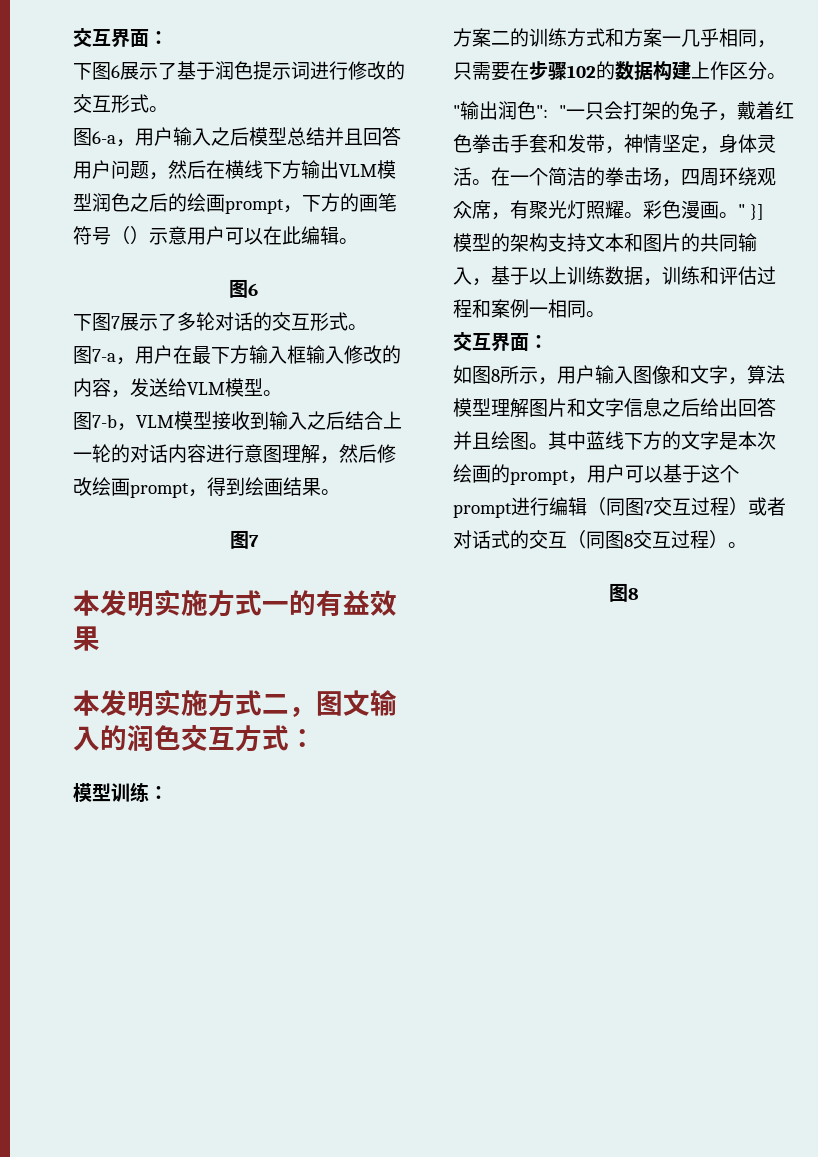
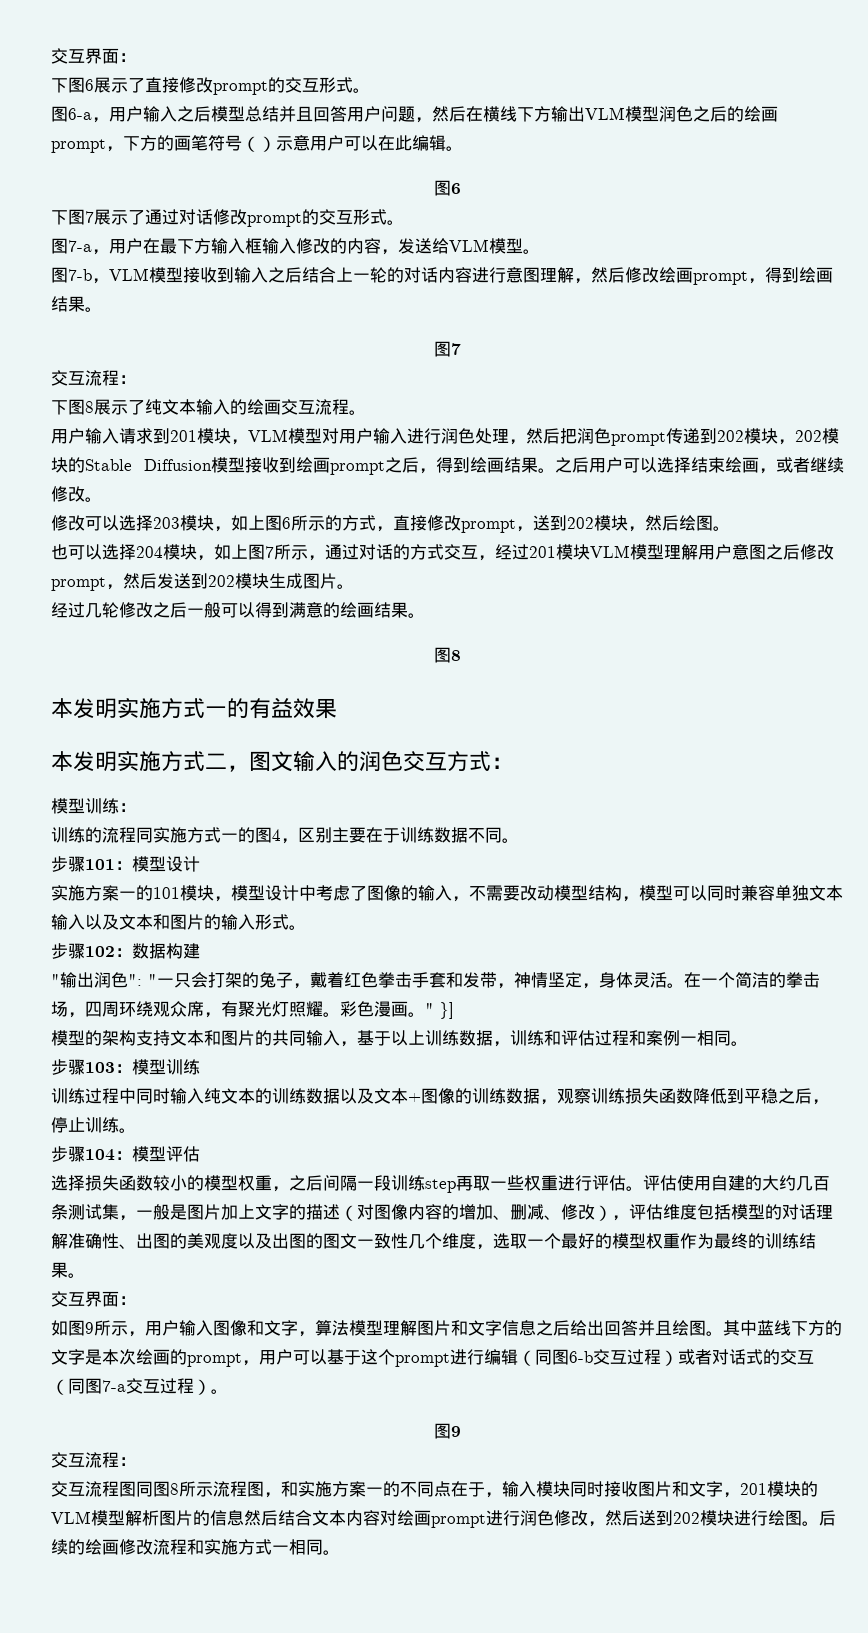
- 下图6展示了基于润色提示词进行修改的交互形式。
+ 下图6展示了直接修改prompt的交互形式。
- 下图7展示了多轮对话的交互形式。
+ 下图7展示了通过对话修改prompt的交互形式。
  图7-b，VLM模型接收到输入之后结合上一轮的对话内容进行意图理解，然后修改绘画prompt，得到绘画结果。
  图7
+ 交互流程：
+ 下图8展示了纯文本输入的绘画交互流程。
+ 用户输入请求到201模块，VLM模型对用户输入进行润色处理，然后把润色prompt传递到202模块，202模块的Stable Diffusion模型接收到绘画prompt之后，得到绘画结果。之后用户可以选择结束绘画，或者继续修改。
+ 修改可以选择203模块，如上图6所示的方式，直接修改prompt，送到202模块，然后绘图。
+ 也可以选择204模块，如上图7所示，通过对话的方式交互，经过201模块VLM模型理解用户意图之后修改prompt，然后发送到202模块生成图片。
+ 经过几轮修改之后一般可以得到满意的绘画结果。
+ 图8
- 方案二的训练方式和方案一几乎相同，只需要在步骤102的数据构建上作区分。
+ 训练的流程同实施方式一的图4，区别主要在于训练数据不同。
+ 步骤101：模型设计
+ 实施方案一的101模块，模型设计中考虑了图像的输入，不需要改动模型结构，模型可以同时兼容单独文本输入以及文本和图片的输入形式。
+ 步骤102：数据构建
+ 步骤103：模型训练
+ 训练过程中同时输入纯文本的训练数据以及文本+图像的训练数据，观察训练损失函数降低到平稳之后，停止训练。
+ 步骤104：模型评估
+ 选择损失函数较小的模型权重，之后间隔一段训练step再取一些权重进行评估。评估使用自建的大约几百条测试集，一般是图片加上文字的描述（对图像内容的增加、删减、修改），评估维度包括模型的对话理解准确性、出图的美观度以及出图的图文一致性几个维度，选取一个最好的模型权重作为最终的训练结果。
- 如图8所示，用户输入图像和文字，算法模型理解图片和文字信息之后给出回答并且绘图。
+ 如图9所示，用户输入图像和文字，算法模型理解图片和文字信息之后给出回答并且绘图。
- 其中蓝线下方的文字是本次绘画的prompt，用户可以基于这个prompt进行编辑（同图7交互过程）或者对话式的交互（同图8交互过程）。
- 图8
+ 其中蓝线下方的文字是本次绘画的prompt，用户可以基于这个prompt进行编辑（同图6-b交互过程）或者对话式的交互（同图7-a交互过程）。
+ 图9
+ 交互流程：
+ 交互流程图同图8所示流程图，和实施方案一的不同点在于，输入模块同时接收图片和文字，201模块的VLM模型解析图片的信息然后结合文本内容对绘画prompt进行润色修改，然后送到202模块进行绘图。后续的绘画修改流程和实施方式一相同。

